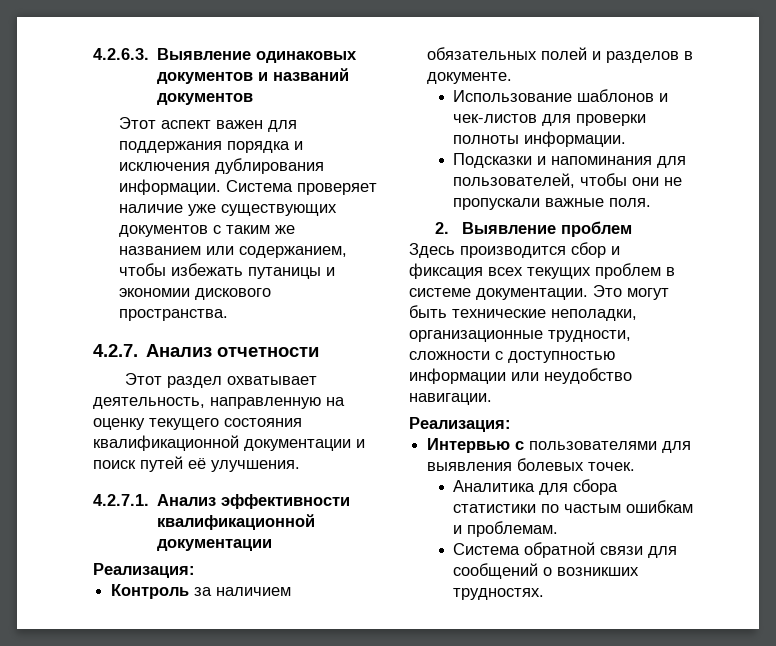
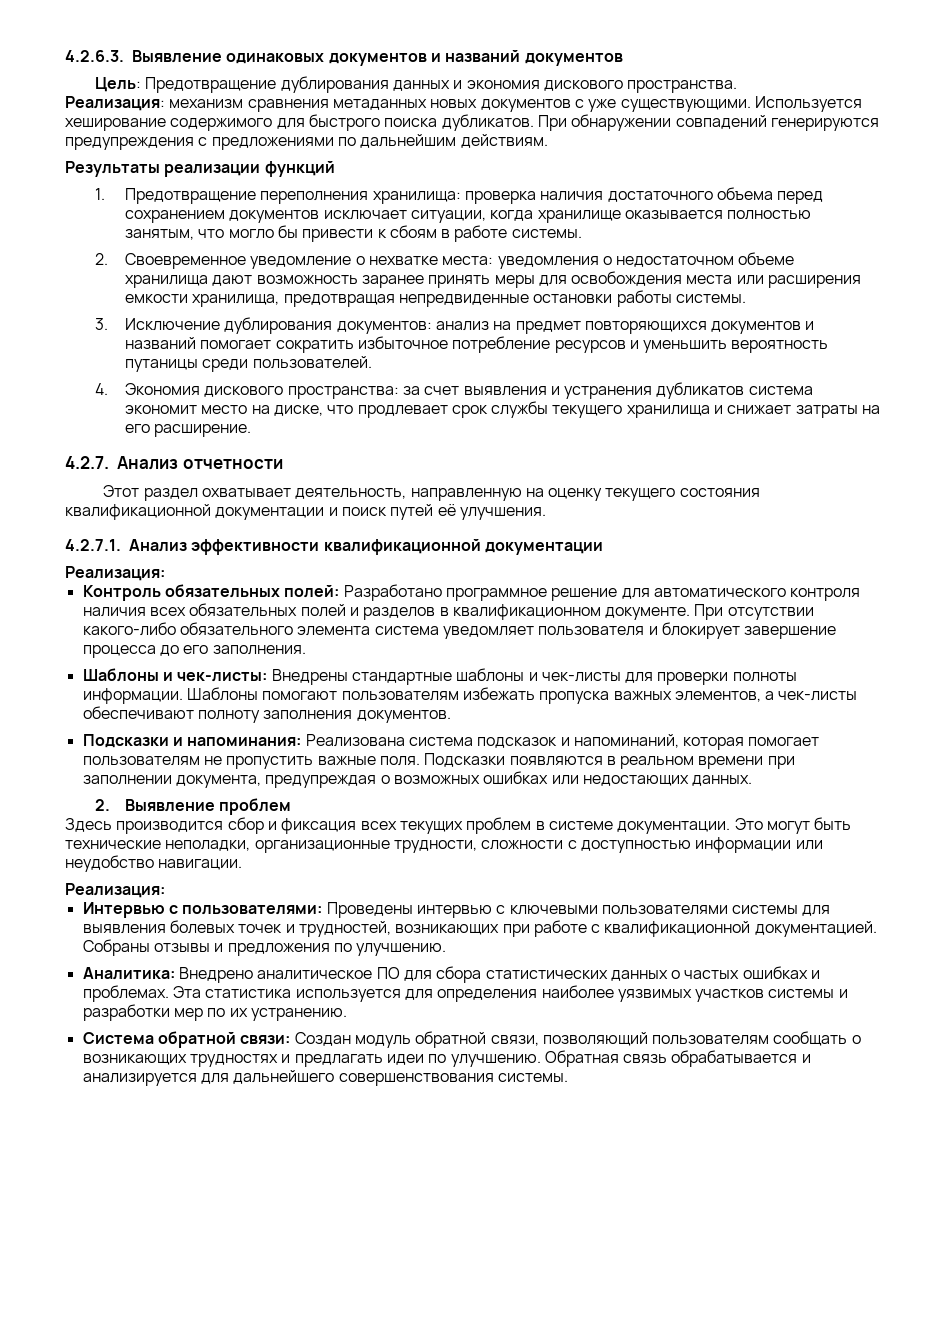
- Этот аспект важен для поддержания порядка и исключения дублирования информации. Система проверяет наличие уже существующих документов с таким же названием или содержанием, чтобы избежать путаницы и экономии дискового пространства.
+ Цель: Предотвращение дублирования данных и экономия дискового пространства.
+ Реализация: механизм сравнения метаданных новых документов с уже существующими. Используется хеширование содержимого для быстрого поиска дубликатов. При обнаружении совпадений генерируются предупреждения с предложениями по дальнейшим действиям.
+ Результаты реализации функций
+ 1. Предотвращение переполнения хранилища: проверка наличия достаточного объема перед сохранением документов исключает ситуации, когда хранилище оказывается полностью занятым, что могло бы привести к сбоям в работе системы.
+ 2. Своевременное уведомление о нехватке места: уведомления о недостаточном объеме хранилища дают возможность заранее принять меры для освобождения места или расширения емкости хранилища, предотвращая непредвиденные остановки работы системы.
+ 3. Исключение дублирования документов: анализ на предмет повторяющихся документов и названий помогает сократить избыточное потребление ресурсов и уменьшить вероятность путаницы среди пользователей.
+ 4. Экономия дискового пространства: за счет выявления и устранения дубликатов система экономит место на диске, что продлевает срок службы текущего хранилища и снижает затраты на его расширение.
- Контроль за наличием обязательных полей и разделов в документе.
- Использование шаблонов и чек-листов для проверки полноты информации.
- Подсказки и напоминания для пользователей, чтобы они не пропускали важные поля.
+ Контроль обязательных полей: Разработано программное решение для автоматического контроля наличия всех обязательных полей и разделов в квалификационном документе. При отсутствии какого-либо обязательного элемента система уведомляет пользователя и блокирует завершение процесса до его заполнения.
+ Шаблоны и чек-листы: Внедрены стандартные шаблоны и чек-листы для проверки полноты информации. Шаблоны помогают пользователям избежать пропуска важных элементов, а чек-листы обеспечивают полноту заполнения документов.
+ Подсказки и напоминания: Реализована система подсказок и напоминаний, которая помогает пользователям не пропустить важные поля. Подсказки появляются в реальном времени при заполнении документа, предупреждая о возможных ошибках или недостающих данных.
- Интервью с пользователями для выявления болевых точек.
- Аналитика для сбора статистики по частым ошибкам и проблемам.
- Система обратной связи для сообщений о возникших трудностях.
+ Интервью с пользователями: Проведены интервью с ключевыми пользователями системы для выявления болевых точек и трудностей, возникающих при работе с квалификационной документацией. Собраны отзывы и предложения по улучшению.
+ Аналитика: Внедрено аналитическое ПО для сбора статистических данных о частых ошибках и проблемах. Эта статистика используется для определения наиболее уязвимых участков системы и разработки мер по их устранению.
+ Система обратной связи: Создан модуль обратной связи, позволяющий пользователям сообщать о возникающих трудностях и предлагать идеи по улучшению. Обратная связь обрабатывается и анализируется для дальнейшего совершенствования системы.

